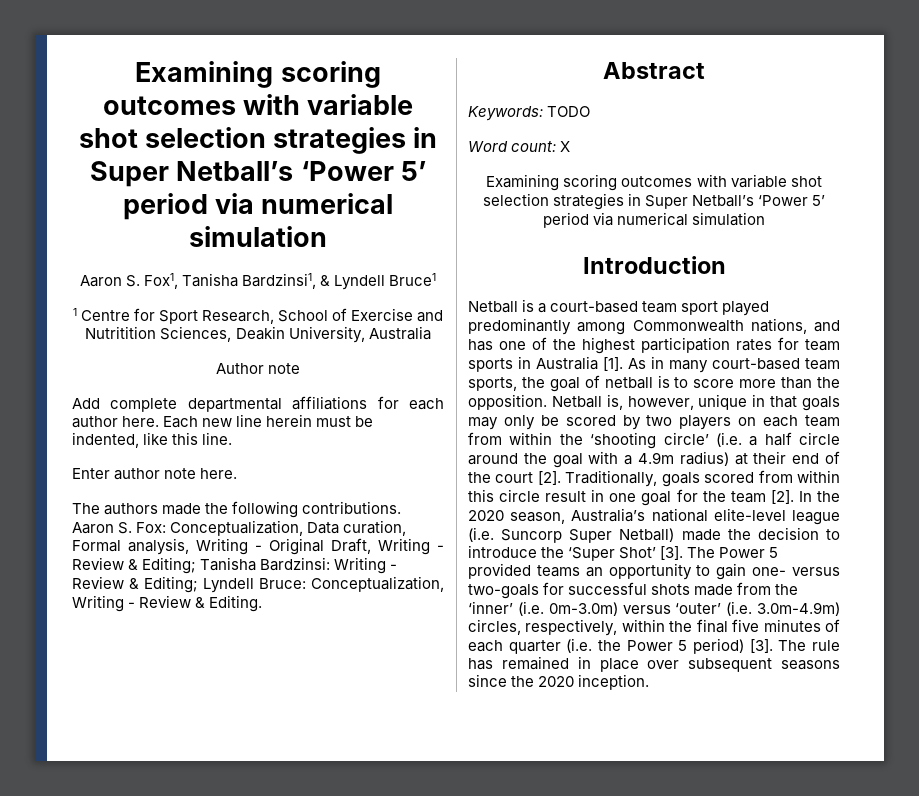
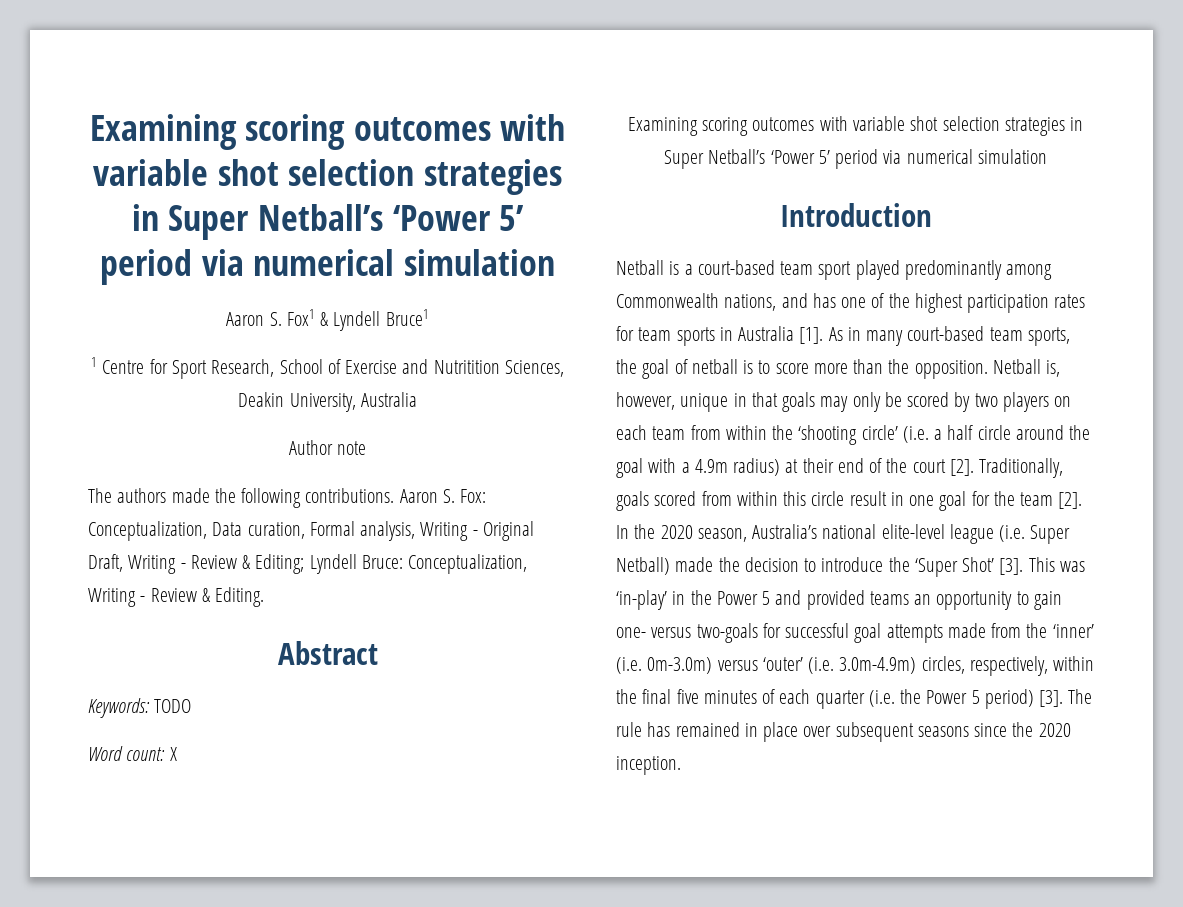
- Aaron S. Fox1, Tanisha Bardzinsi1, & Lyndell Bruce1
+ Aaron S. Fox1 & Lyndell Bruce1
- Add complete departmental affiliations for each author here. Each new line herein must be indented, like this line.
- Enter author note here.
- Aaron S. Fox: Conceptualization, Data curation, Formal analysis, Writing - Original Draft, Writing - Review & Editing; Tanisha Bardzinsi: Writing - Review & Editing; Lyndell Bruce: Conceptualization, Writing - Review & Editing.
+ Aaron S. Fox: Conceptualization, Data curation, Formal analysis, Writing - Original Draft, Writing - Review & Editing; Lyndell Bruce: Conceptualization, Writing - Review & Editing.
- In the 2020 season, Australia’s national elite-level league (i.e. Suncorp Super Netball) made the decision to introduce the ‘Super Shot’ [3].
+ In the 2020 season, Australia’s national elite-level league (i.e. Super Netball) made the decision to introduce the ‘Super Shot’ [3].
- The Power 5 provided teams an opportunity to gain one- versus two-goals for successful shots made from the ‘inner’ (i.e. 0m-3.0m) versus ‘outer’ (i.e. 3.0m-4.9m) circles, respectively, within the final five minutes of each quarter (i.e. the Power 5 period) [3].
+ This was ‘in-play’ in the Power 5 and provided teams an opportunity to gain one- versus two-goals for successful goal attempts made from the ‘inner’ (i.e. 0m-3.0m) versus ‘outer’ (i.e. 3.0m-4.9m) circles, respectively, within the final five minutes of each quarter (i.e. the Power 5 period) [3].

